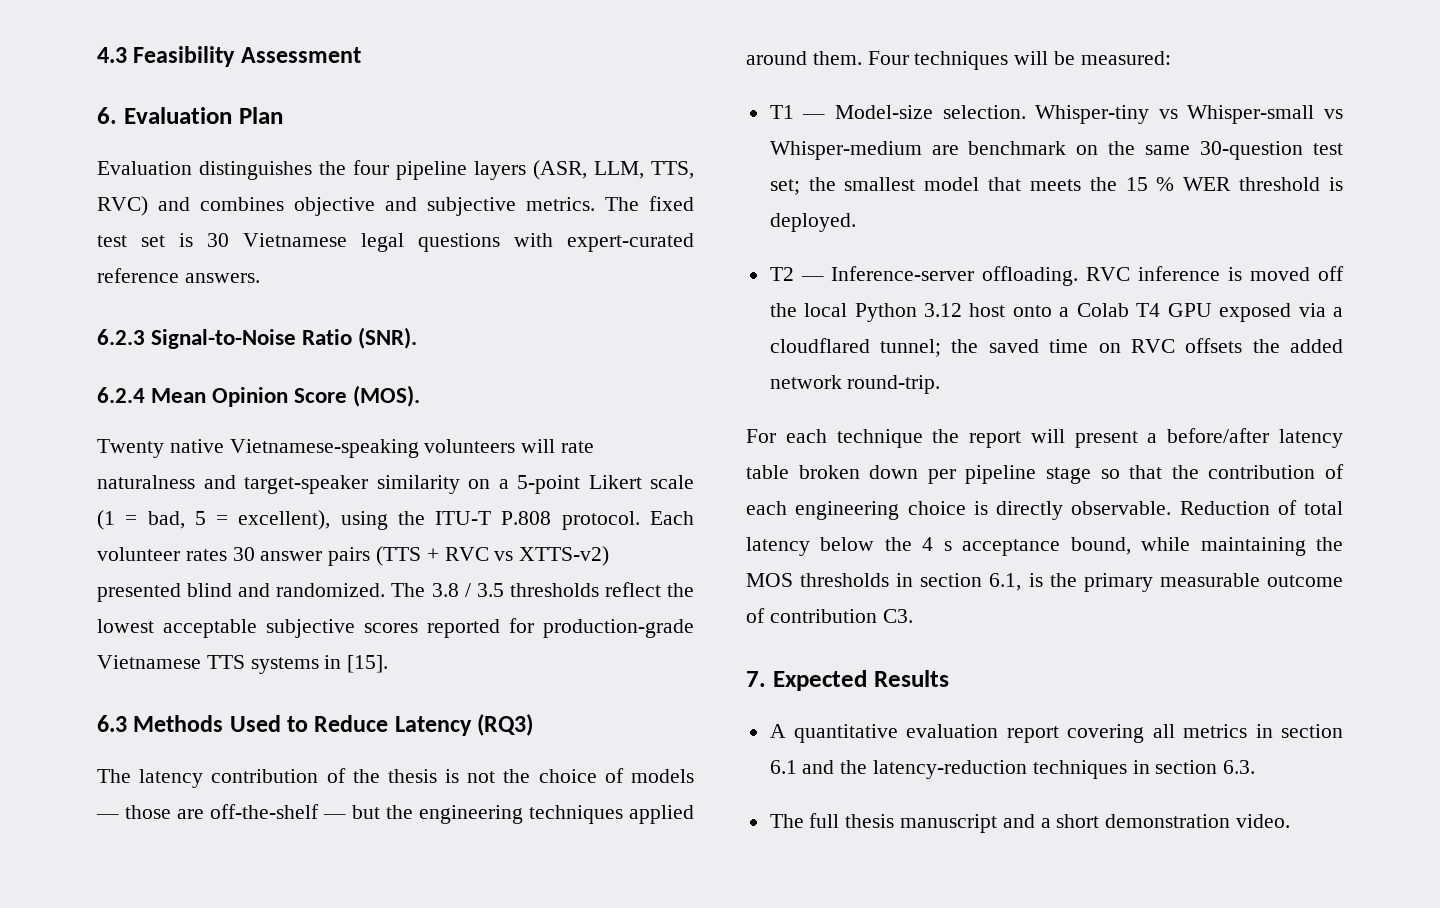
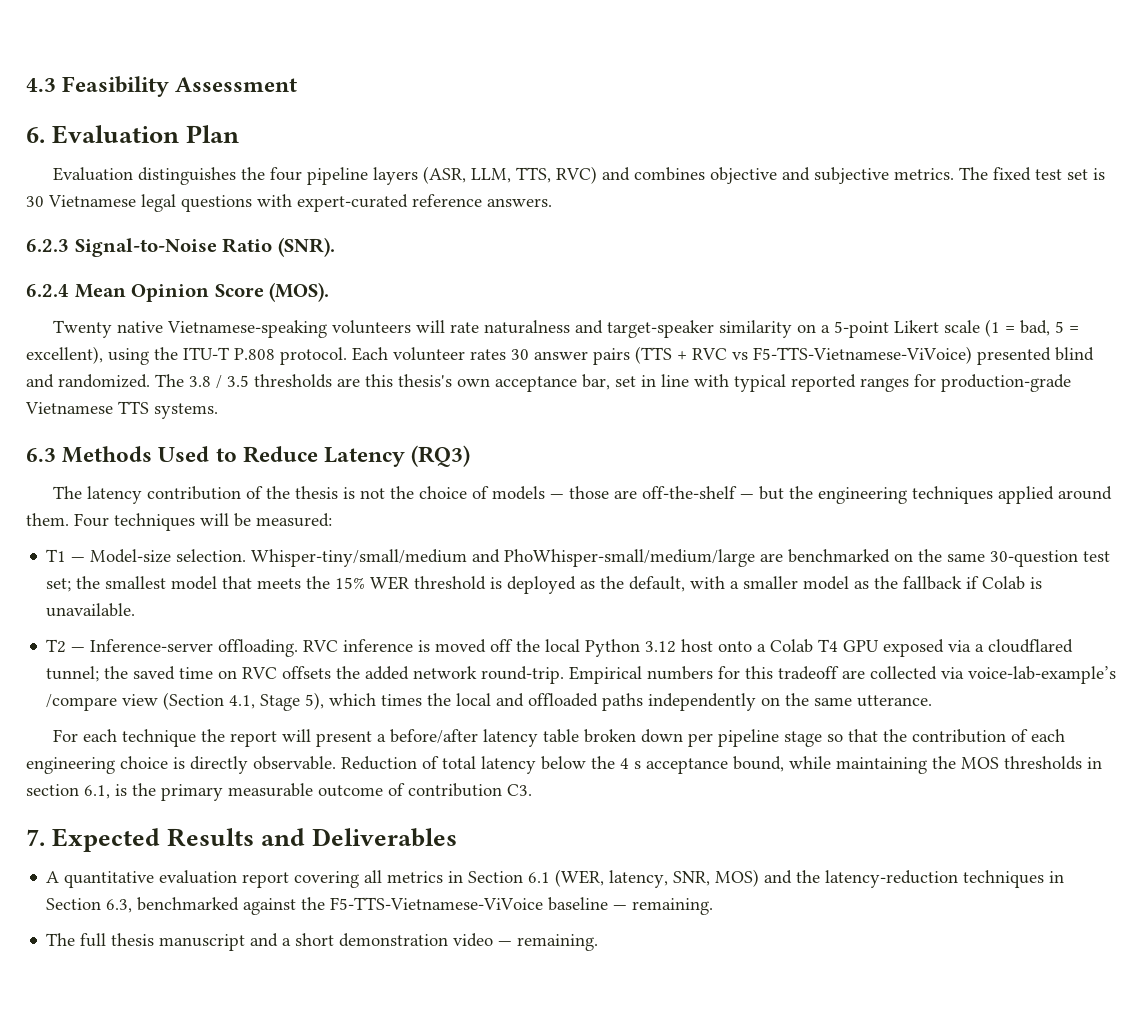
- Each volunteer rates 30 answer pairs (TTS + RVC vs XTTS-v2) presented blind and randomized.
+ Each volunteer rates 30 answer pairs (TTS + RVC vs F5-TTS-Vietnamese-ViVoice) presented blind and randomized.
- The 3.8 / 3.5 thresholds reflect the lowest acceptable subjective scores reported for production-grade Vietnamese TTS systems in [15].
+ The 3.8 / 3.5 thresholds are this thesis's own acceptance bar, set in line with typical reported ranges for production-grade Vietnamese TTS systems.
- Whisper-tiny vs Whisper-small vs Whisper-medium are benchmark on the same 30-question test set; the smallest model that meets the 15 % WER threshold is deployed.
+ Whisper-tiny/small/medium and PhoWhisper-small/medium/large are benchmarked on the same 30-question test set; the smallest model that meets the 15% WER threshold is deployed as the default, with a smaller model as the fallback if Colab is unavailable.
+ Empirical numbers for this tradeoff are collected via voice-lab-example’s /compare view (Section 4.1, Stage 5), which times the local and offloaded paths independently on the same utterance.
- 7. Expected Results
+ 7. Expected Results and Deliverables
- A quantitative evaluation report covering all metrics in section 6.1 and the latency-reduction techniques in section 6.3.
+ A quantitative evaluation report covering all metrics in Section 6.1 (WER, latency, SNR, MOS) and the latency-reduction techniques in Section 6.3, benchmarked against the F5-TTS-Vietnamese-ViVoice baseline — remaining.
- The full thesis manuscript and a short demonstration video.
+ The full thesis manuscript and a short demonstration video — remaining.

